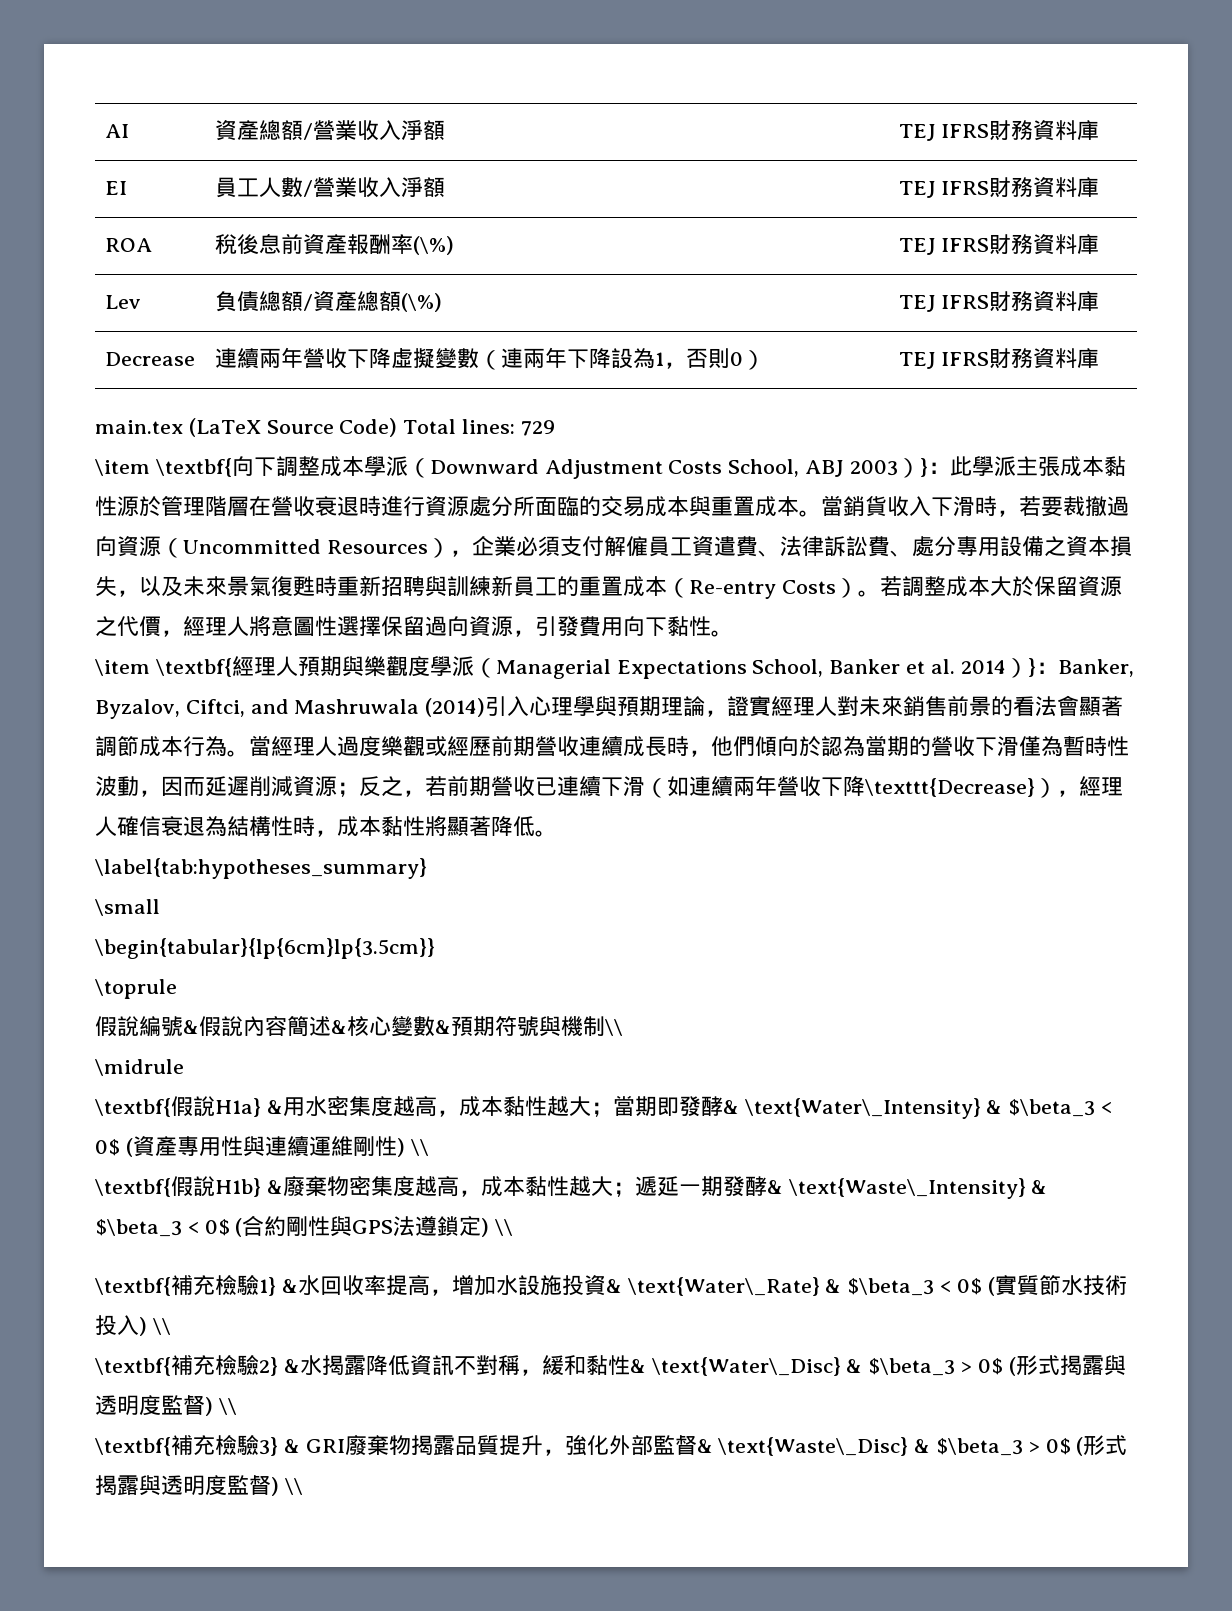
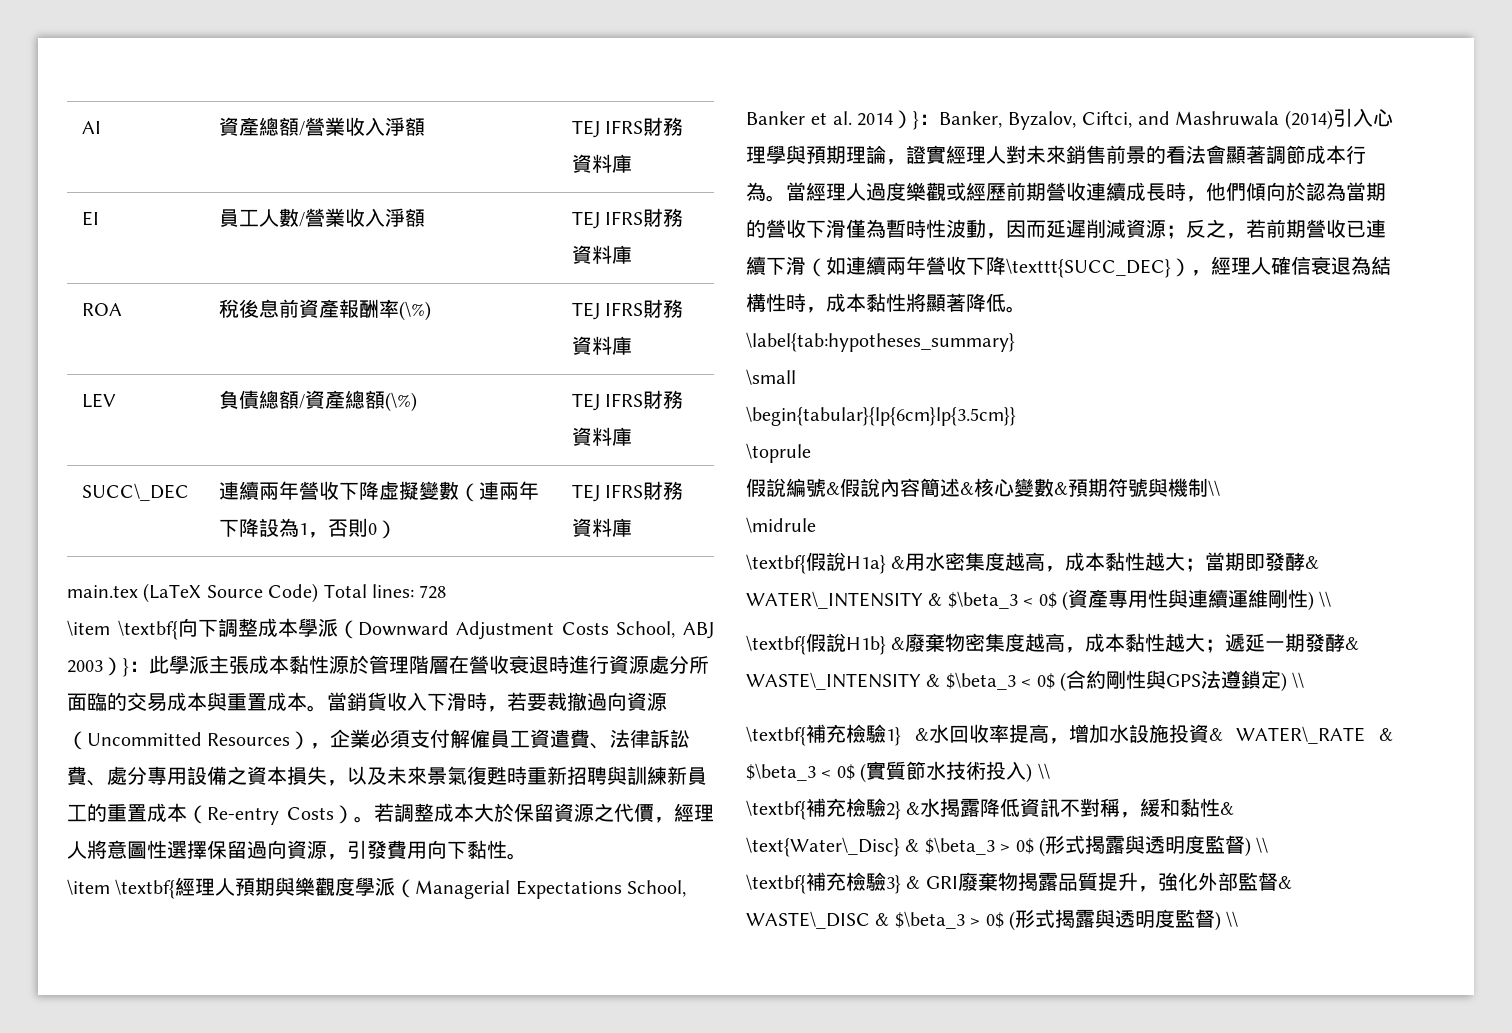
- Lev | 負債總額/資產總額(\%) | TEJ IFRS財務資料庫
+ LEV | 負債總額/資產總額(\%) | TEJ IFRS財務資料庫
- Decrease | 連續兩年營收下降虛擬變數（連兩年下降設為1，否則0） | TEJ IFRS財務資料庫
+ SUCC\_DEC | 連續兩年營收下降虛擬變數（連兩年下降設為1，否則0） | TEJ IFRS財務資料庫
- main.tex (LaTeX Source Code) Total lines: 729
+ main.tex (LaTeX Source Code) Total lines: 728
- 當經理人過度樂觀或經歷前期營收連續成長時，他們傾向於認為當期的營收下滑僅為暫時性波動，因而延遲削減資源；反之，若前期營收已連續下滑（如連續兩年營收下降\texttt{Decrease}），經理人確信衰退為結構性時，成本黏性將顯著降低。
+ 當經理人過度樂觀或經歷前期營收連續成長時，他們傾向於認為當期的營收下滑僅為暫時性波動，因而延遲削減資源；反之，若前期營收已連續下滑（如連續兩年營收下降\texttt{SUCC_DEC}），經理人確信衰退為結構性時，成本黏性將顯著降低。
- \textbf{假說H1a} &用水密集度越高，成本黏性越大；當期即發酵& \text{Water\_Intensity} & $\beta_3 < 0$ (資產專用性與連續運維剛性) \\
+ \textbf{假說H1a} &用水密集度越高，成本黏性越大；當期即發酵& WATER\_INTENSITY & $\beta_3 < 0$ (資產專用性與連續運維剛性) \\
- \textbf{假說H1b} &廢棄物密集度越高，成本黏性越大；遞延一期發酵& \text{Waste\_Intensity} & $\beta_3 < 0$ (合約剛性與GPS法遵鎖定) \\
+ \textbf{假說H1b} &廢棄物密集度越高，成本黏性越大；遞延一期發酵& WASTE\_INTENSITY & $\beta_3 < 0$ (合約剛性與GPS法遵鎖定) \\
- \textbf{補充檢驗1} &水回收率提高，增加水設施投資& \text{Water\_Rate} & $\beta_3 < 0$ (實質節水技術投入) \\
+ \textbf{補充檢驗1} &水回收率提高，增加水設施投資& WATER\_RATE & $\beta_3 < 0$ (實質節水技術投入) \\
- \textbf{補充檢驗3} & GRI廢棄物揭露品質提升，強化外部監督& \text{Waste\_Disc} & $\beta_3 > 0$ (形式揭露與透明度監督) \\
+ \textbf{補充檢驗3} & GRI廢棄物揭露品質提升，強化外部監督& WASTE\_DISC & $\beta_3 > 0$ (形式揭露與透明度監督) \\

